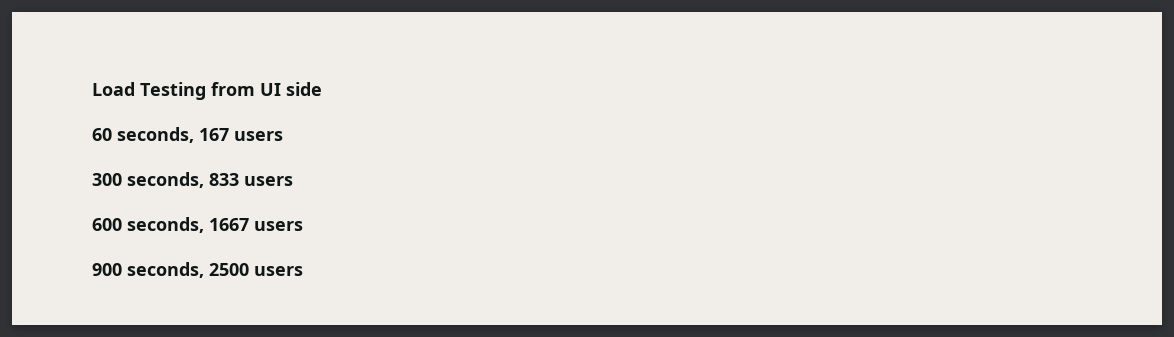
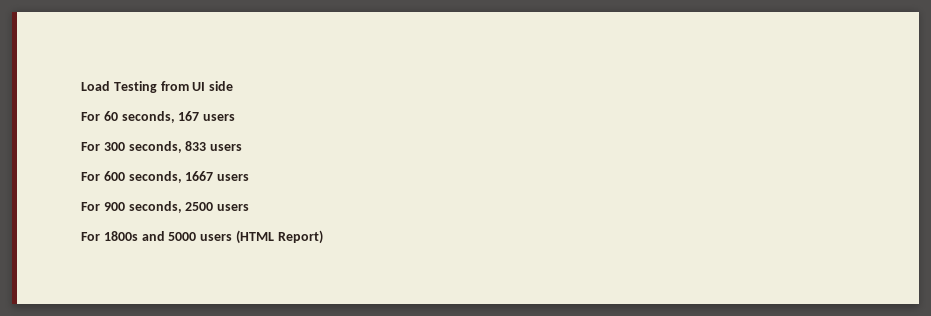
- 60 seconds, 167 users
+ For 60 seconds, 167 users
- 300 seconds, 833 users
+ For 300 seconds, 833 users
- 600 seconds, 1667 users
+ For 600 seconds, 1667 users
- 900 seconds, 2500 users
+ For 900 seconds, 2500 users
+ For 1800s and 5000 users (HTML Report)

